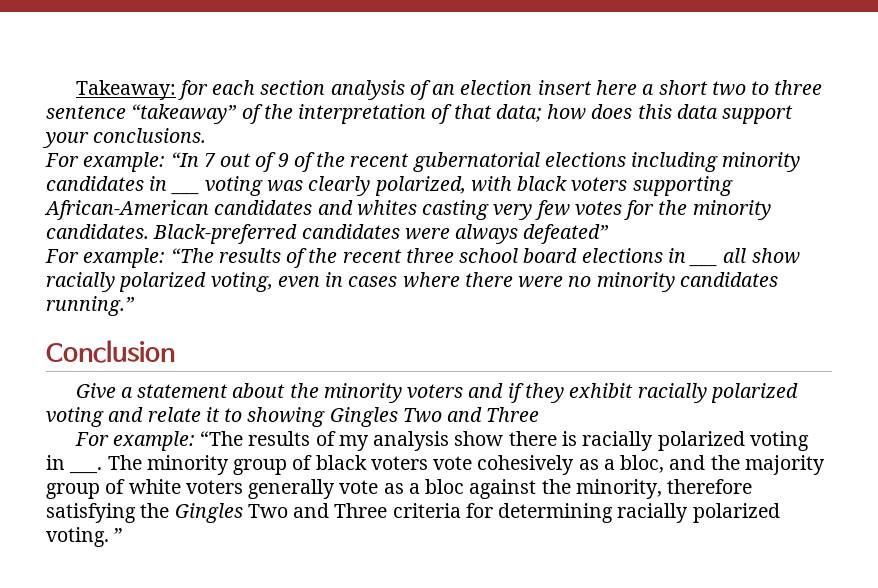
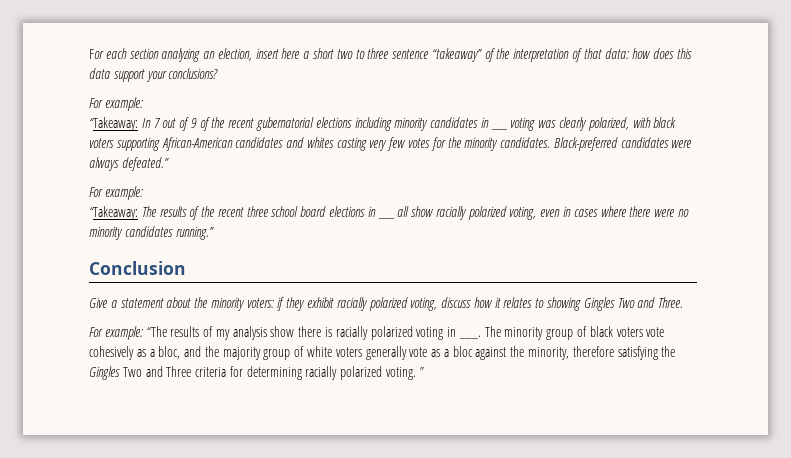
- Takeaway: for each section analysis of an election insert here a short two to three sentence “takeaway” of the interpretation of that data; how does this data support your conclusions.
- For example: “In 7 out of 9 of the recent gubernatorial elections including minority candidates in ___ voting was clearly polarized, with black voters supporting African-American candidates and whites casting very few votes for the minority candidates.
+ For each section analyzing an election, insert here a short two to three sentence “takeaway” of the interpretation of that data: how does this data support your conclusions?
+ For example:
+ “Takeaway: In 7 out of 9 of the recent gubernatorial elections including minority candidates in ___ voting was clearly polarized, with black voters supporting African-American candidates and whites casting very few votes for the minority candidates.
- Black-preferred candidates were always defeated”
- For example: “The results of the recent three school board elections in ___ all show racially polarized voting, even in cases where there were no minority candidates running.”
+ Black-preferred candidates were always defeated.”
+ For example:
+ “Takeaway: The results of the recent three school board elections in ___ all show racially polarized voting, even in cases where there were no minority candidates running.”
- Give a statement about the minority voters and if they exhibit racially polarized voting and relate it to showing Gingles Two and Three
+ Give a statement about the minority voters: if they exhibit racially polarized voting, discuss how it relates to showing Gingles Two and Three.

